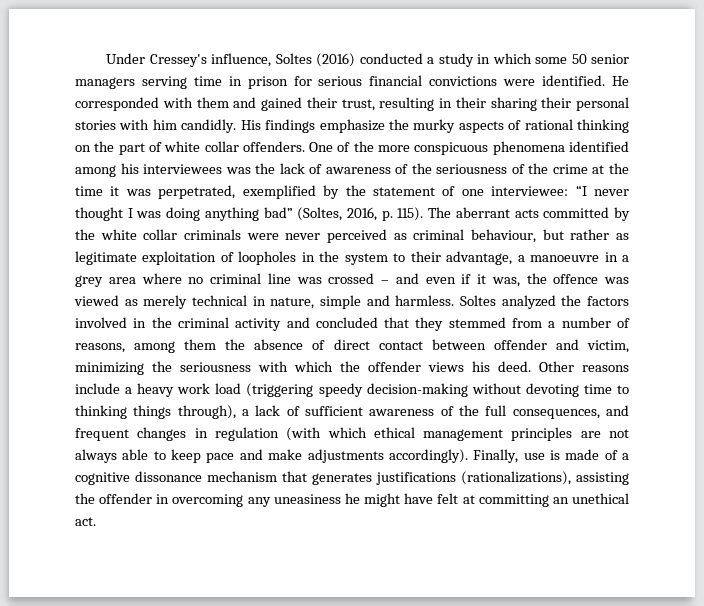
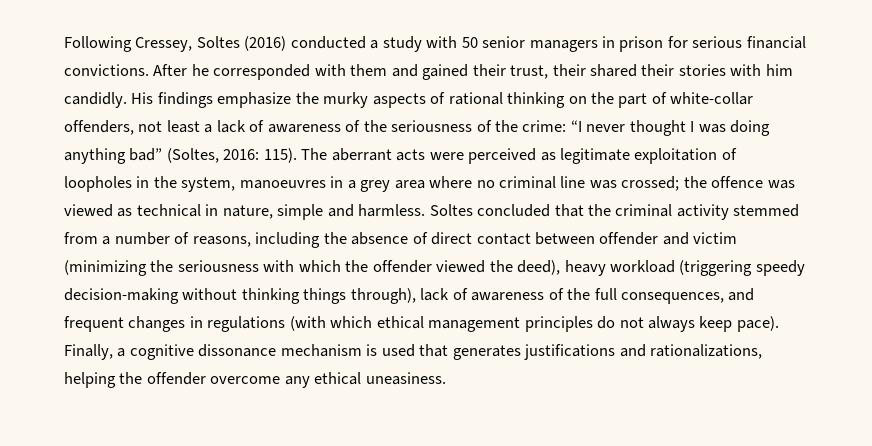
- Under Cressey's influence, Soltes (2016) conducted a study in which some 50 senior managers serving time in prison for serious financial convictions were identified. He corresponded with them and gained their trust, resulting in their sharing their personal stories with him candidly.
+ Following Cressey, Soltes (2016) conducted a study with 50 senior managers in prison for serious financial convictions. After he corresponded with them and gained their trust, their shared their stories with him candidly.
- His findings emphasize the murky aspects of rational thinking on the part of white collar offenders. One of the more conspicuous phenomena identified among his interviewees was the lack of awareness of the seriousness of the crime at the time it was perpetrated, exemplified by the statement of one interviewee: “I never thought I was doing anything bad” (Soltes, 2016, p. 115).
+ His findings emphasize the murky aspects of rational thinking on the part of white-collar offenders, not least a lack of awareness of the seriousness of the crime: “I never thought I was doing anything bad” (Soltes, 2016: 115).
- The aberrant acts committed by the white collar criminals were never perceived as criminal behaviour, but rather as legitimate exploitation of loopholes in the system to their advantage, a manoeuvre in a grey area where no criminal line was crossed – and even if it was, the offence was viewed as merely technical in nature, simple and harmless.
+ The aberrant acts were perceived as legitimate exploitation of loopholes in the system, manoeuvres in a grey area where no criminal line was crossed; the offence was viewed as technical in nature, simple and harmless.
- Soltes analyzed the factors involved in the criminal activity and concluded that they stemmed from a number of reasons, among them the absence of direct contact between offender and victim, minimizing the seriousness with which the offender views his deed. Other reasons include a heavy work load (triggering speedy decision-making without devoting time to thinking things through), a lack of sufficient awareness of the full consequences, and frequent changes in regulation (with which ethical management principles are not always able to keep pace and make adjustments accordingly). Finally, use is made of a cognitive dissonance mechanism that generates justifications (rationalizations), assisting the offender in overcoming any uneasiness he might have felt at committing an unethical act.
+ Soltes concluded that the criminal activity stemmed from a number of reasons, including the absence of direct contact between offender and victim (minimizing the seriousness with which the offender viewed the deed), heavy workload (triggering speedy decision-making without thinking things through), lack of awareness of the full consequences, and frequent changes in regulations (with which ethical management principles do not always keep pace). Finally, a cognitive dissonance mechanism is used that generates justifications and rationalizations, helping the offender overcome any ethical uneasiness.

